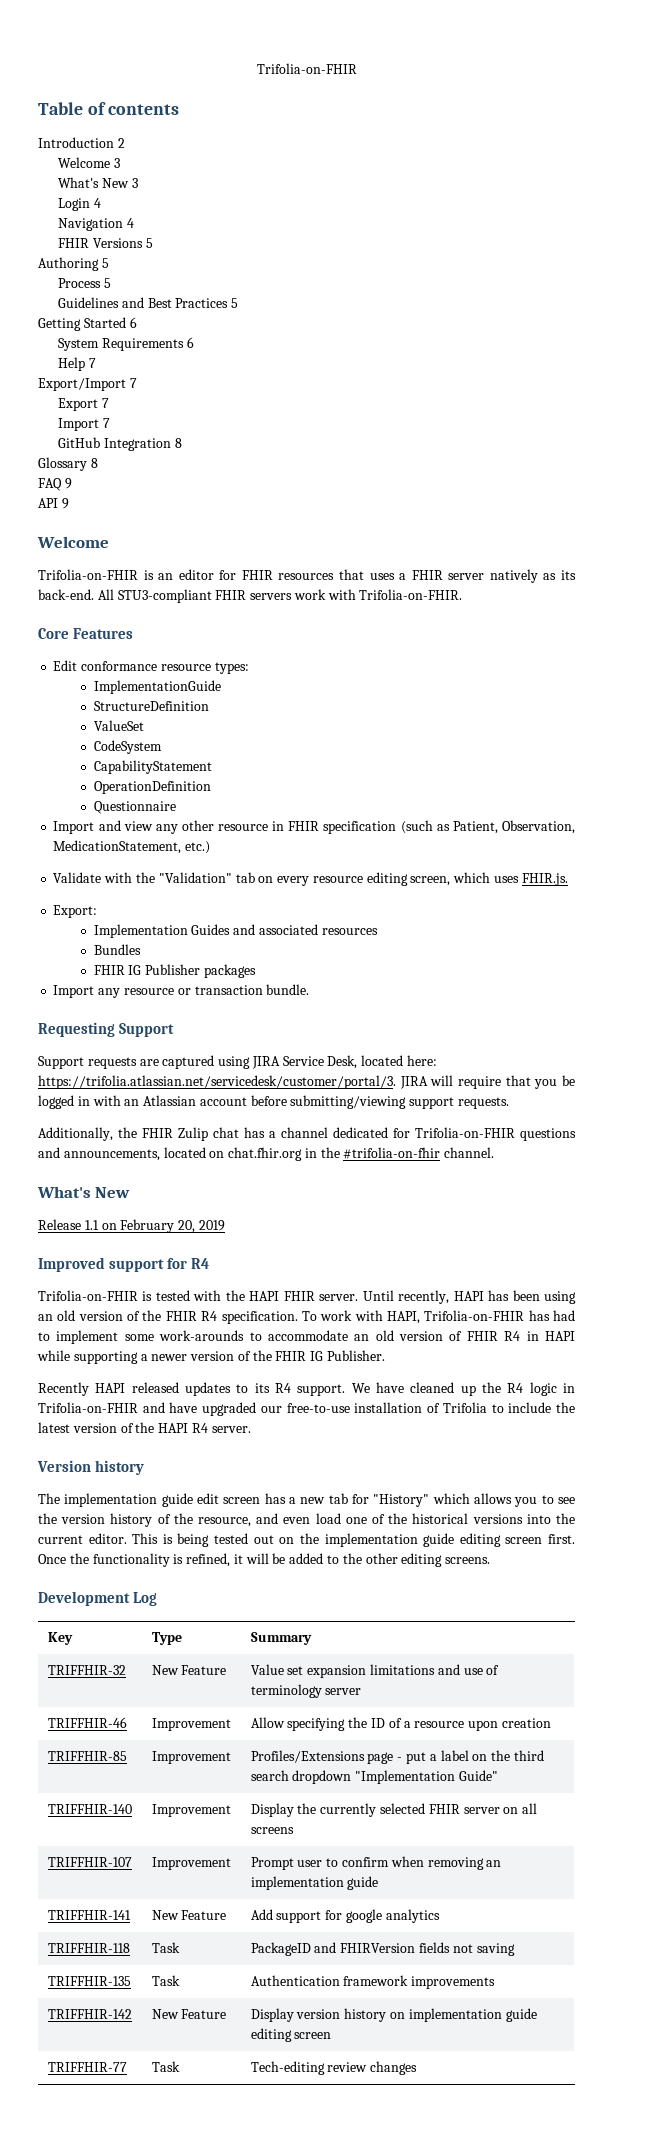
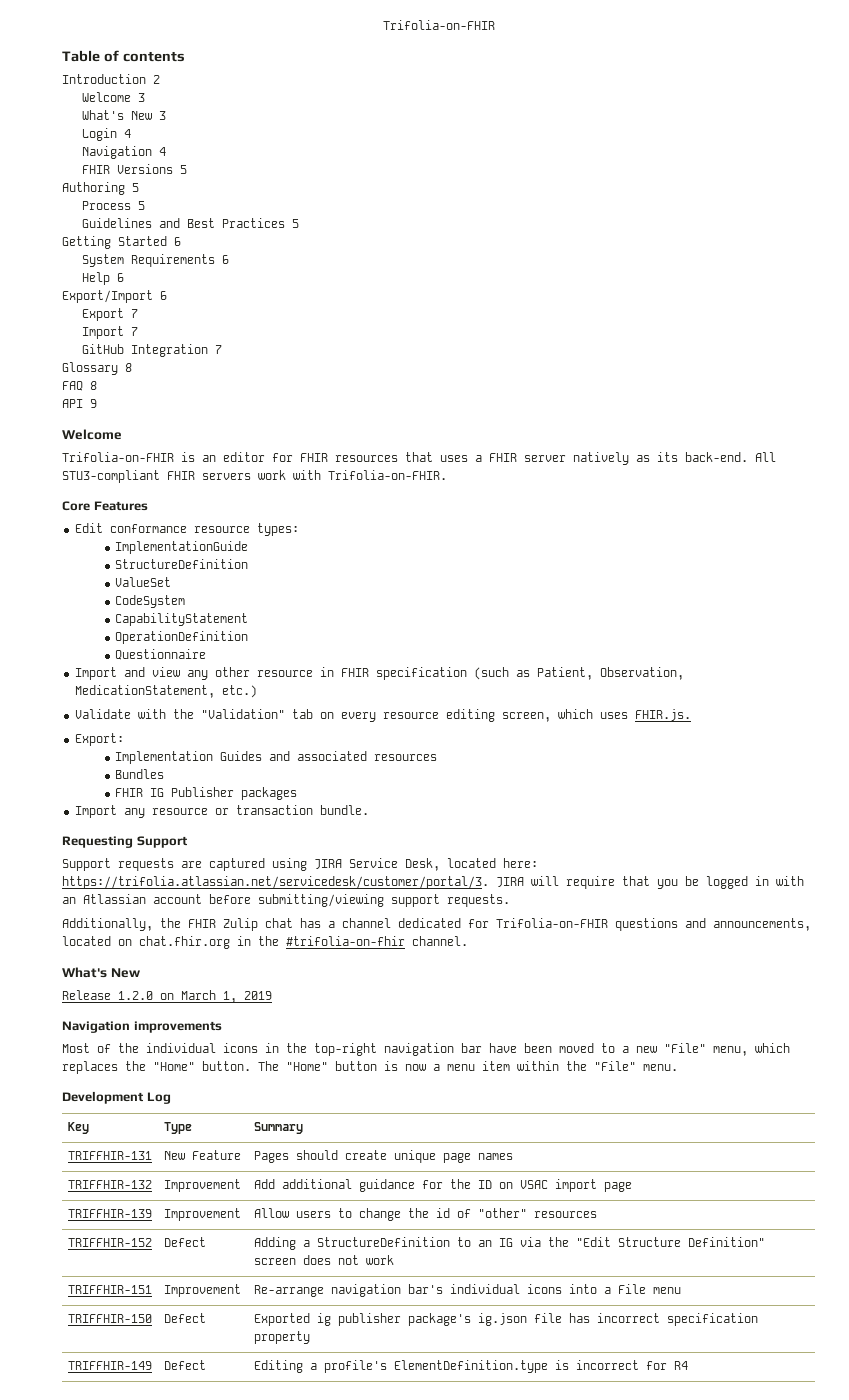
- Help 7
+ Help 6
- Export/Import 7
+ Export/Import 6
- GitHub Integration 8
+ GitHub Integration 7
- FAQ 9
+ FAQ 8
- Release 1.1 on February 20, 2019
- Improved support for R4
- Trifolia-on-FHIR is tested with the HAPI FHIR server. Until recently, HAPI has been using an old version of the FHIR R4 specification. To work with HAPI, Trifolia-on-FHIR has had to implement some work-arounds to accommodate an old version of FHIR R4 in HAPI while supporting a newer version of the FHIR IG Publisher.
- Recently HAPI released updates to its R4 support. We have cleaned up the R4 logic in Trifolia-on-FHIR and have upgraded our free-to-use installation of Trifolia to include the latest version of the HAPI R4 server.
- Version history
- The implementation guide edit screen has a new tab for "History" which allows you to see the version history of the resource, and even load one of the historical versions into the current editor. This is being tested out on the implementation guide editing screen first. Once the functionality is refined, it will be added to the other editing screens.
+ Release 1.2.0 on March 1, 2019
+ Navigation improvements
+ Most of the individual icons in the top-right navigation bar have been moved to a new "File" menu, which replaces the "Home" button. The "Home" button is now a menu item within the "File" menu.
- TRIFFHIR-32 | New Feature | Value set expansion limitations and use of terminology server
- TRIFFHIR-46 | Improvement | Allow specifying the ID of a resource upon creation
- TRIFFHIR-85 | Improvement | Profiles/Extensions page - put a label on the third search dropdown "Implementation Guide"
- TRIFFHIR-140 | Improvement | Display the currently selected FHIR server on all screens
- TRIFFHIR-107 | Improvement | Prompt user to confirm when removing an implementation guide
- TRIFFHIR-141 | New Feature | Add support for google analytics
- TRIFFHIR-118 | Task | PackageID and FHIRVersion fields not saving
- TRIFFHIR-135 | Task | Authentication framework improvements
- TRIFFHIR-142 | New Feature | Display version history on implementation guide editing screen
- TRIFFHIR-77 | Task | Tech-editing review changes
+ TRIFFHIR-131 | New Feature | Pages should create unique page names
+ TRIFFHIR-132 | Improvement | Add additional guidance for the ID on VSAC import page
+ TRIFFHIR-139 | Improvement | Allow users to change the id of "other" resources
+ TRIFFHIR-152 | Defect | Adding a StructureDefinition to an IG via the "Edit Structure Definition" screen does not work
+ TRIFFHIR-151 | Improvement | Re-arrange navigation bar's individual icons into a File menu
+ TRIFFHIR-150 | Defect | Exported ig publisher package's ig.json file has incorrect specification property
+ TRIFFHIR-149 | Defect | Editing a profile's ElementDefinition.type is incorrect for R4

